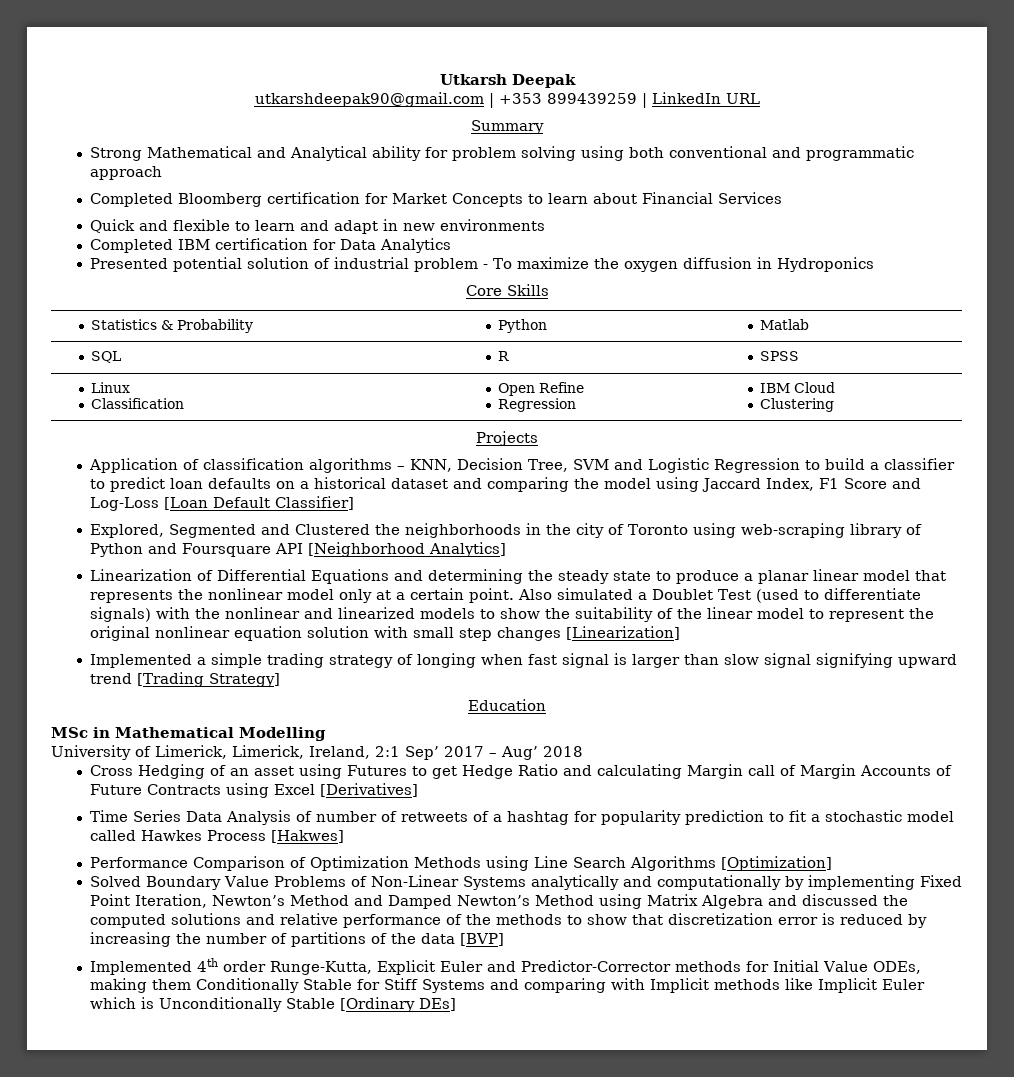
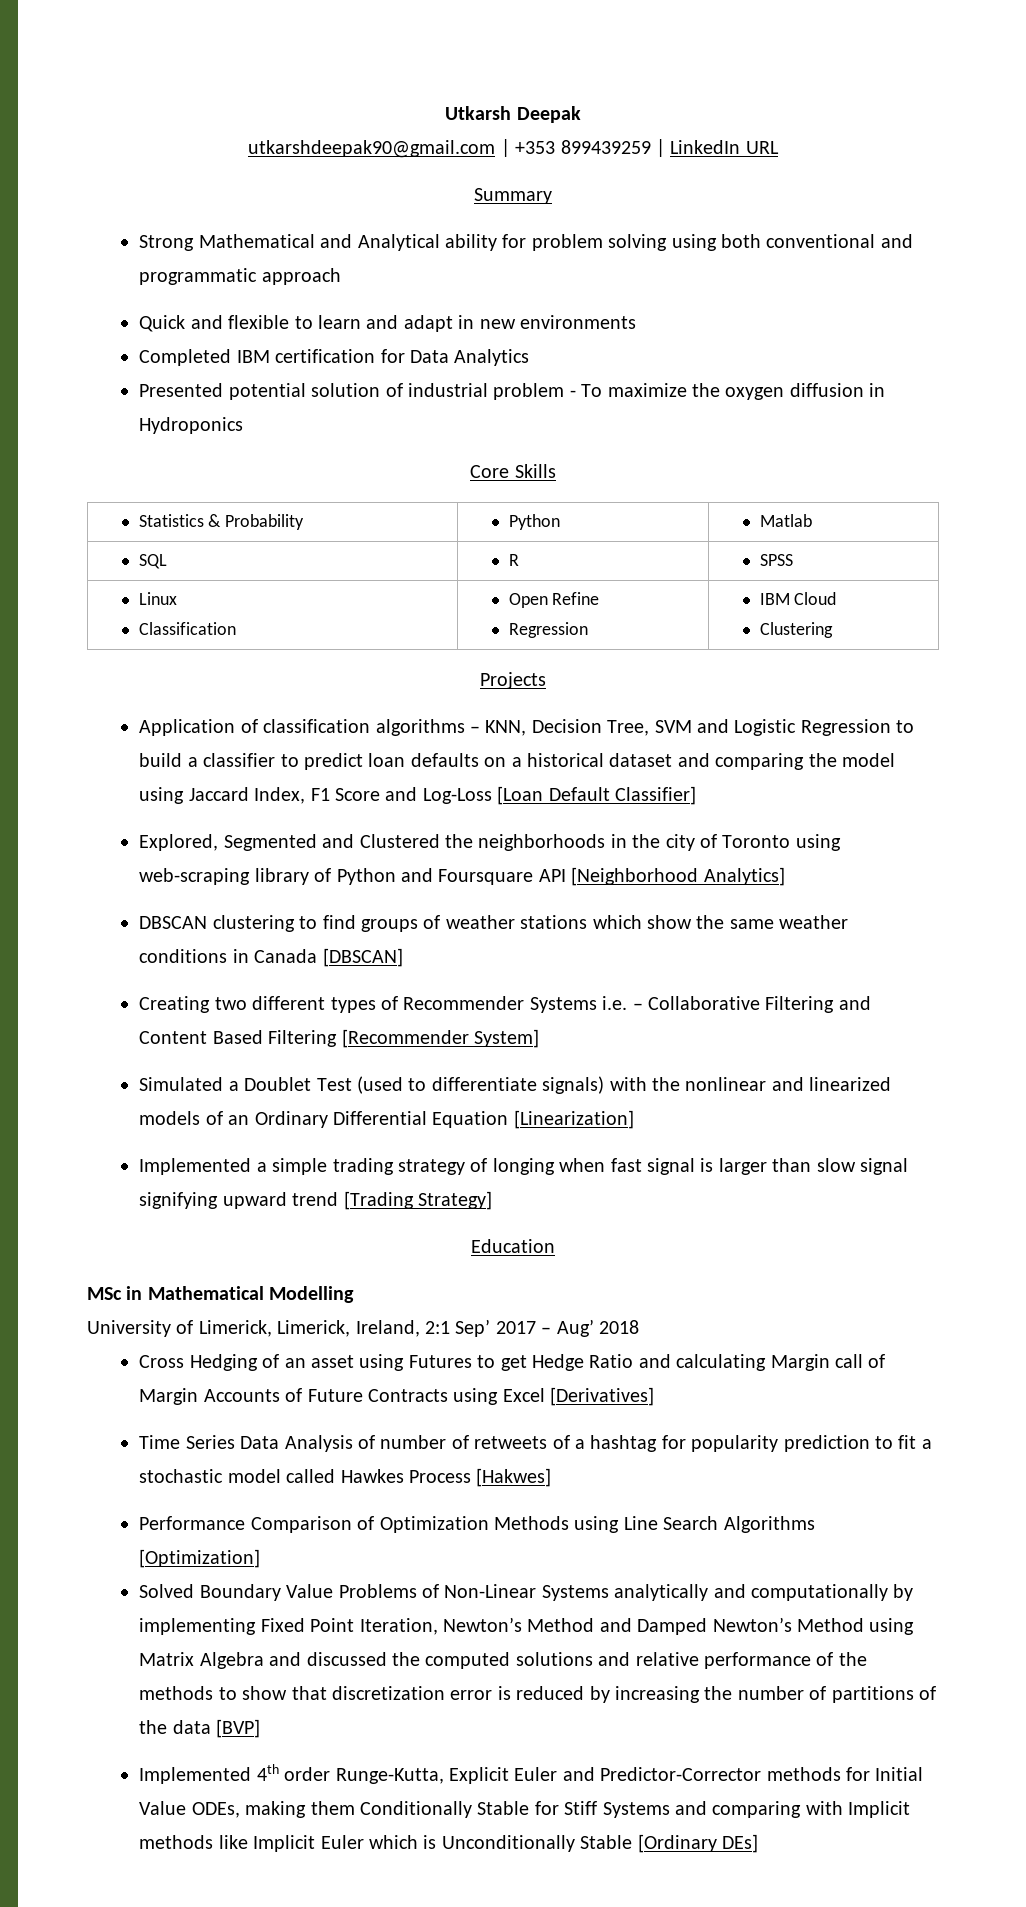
- Completed Bloomberg certification for Market Concepts to learn about Financial Services
- Linearization of Differential Equations and determining the steady state to produce a planar linear model that represents the nonlinear model only at a certain point. Also simulated a Doublet Test (used to differentiate signals) with the nonlinear and linearized models to show the suitability of the linear model to represent the original nonlinear equation solution with small step changes [Linearization]
+ DBSCAN clustering to find groups of weather stations which show the same weather conditions in Canada [DBSCAN]
+ Creating two different types of Recommender Systems i.e. – Collaborative Filtering and Content Based Filtering [Recommender System]
+ Simulated a Doublet Test (used to differentiate signals) with the nonlinear and linearized models of an Ordinary Differential Equation [Linearization]

